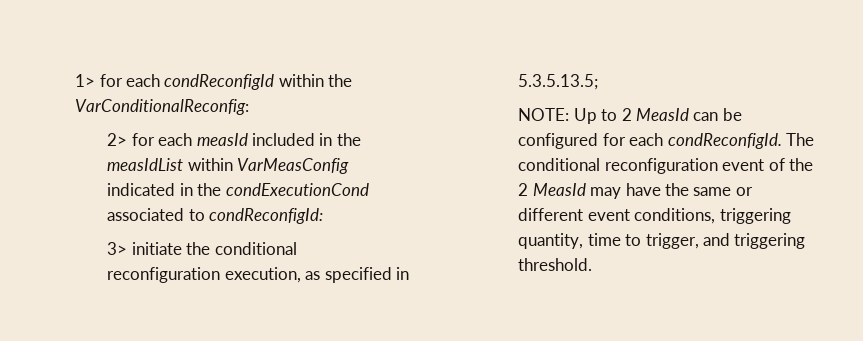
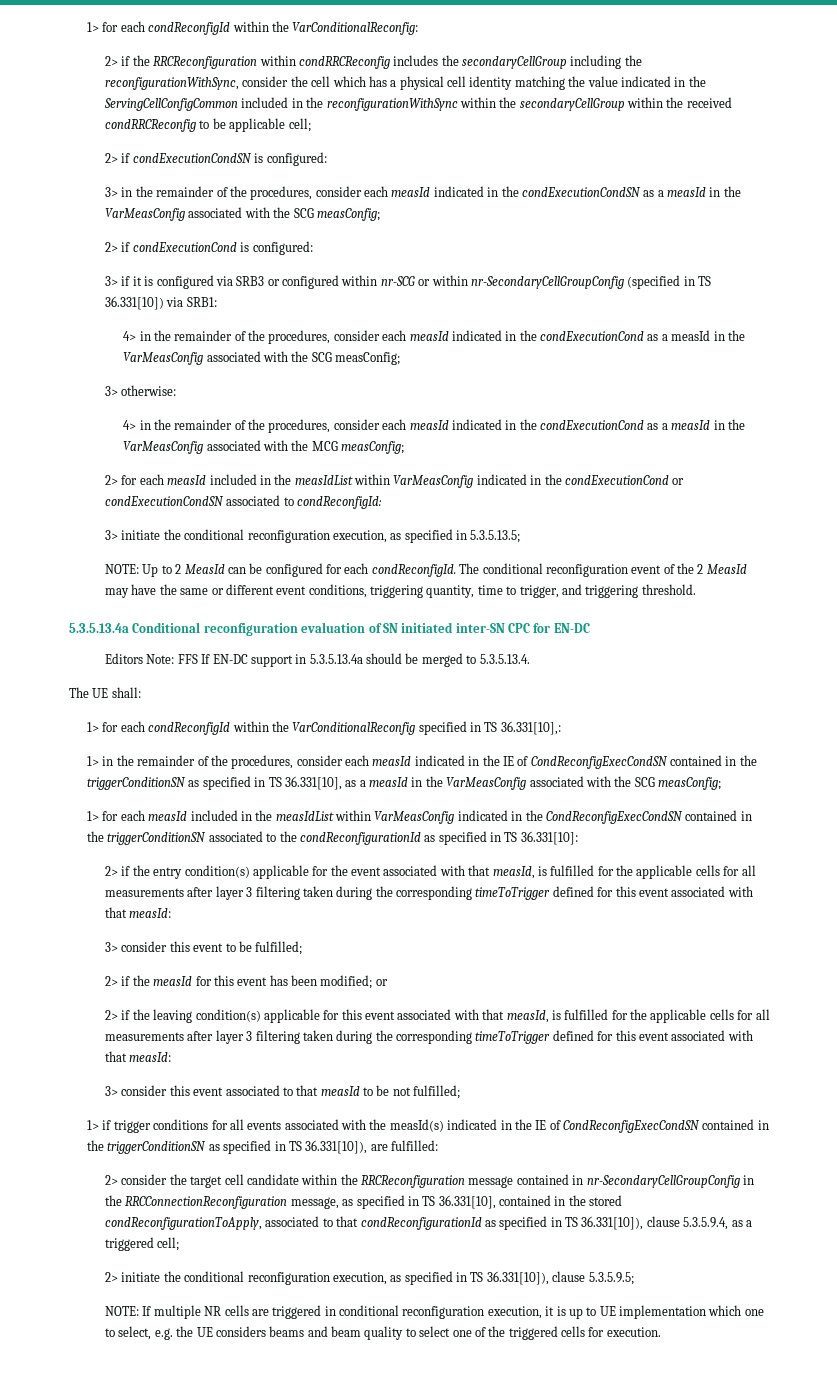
+ 2> if the RRCReconfiguration within condRRCReconfig includes the secondaryCellGroup including the reconfigurationWithSync, consider the cell which has a physical cell identity matching the value indicated in the ServingCellConfigCommon included in the reconfigurationWithSync within the secondaryCellGroup within the received condRRCReconfig to be applicable cell;
+ 2> if condExecutionCondSN is configured:
+ 3> in the remainder of the procedures, consider each measId indicated in the condExecutionCondSN as a measId in the VarMeasConfig associated with the SCG measConfig;
+ 2> if condExecutionCond is configured:
+ 3> if it is configured via SRB3 or configured within nr-SCG or within nr-SecondaryCellGroupConfig (specified in TS 36.331[10]) via SRB1:
+ 4> in the remainder of the procedures, consider each measId indicated in the condExecutionCond as a measId in the VarMeasConfig associated with the SCG measConfig;
+ 3> otherwise:
+ 4> in the remainder of the procedures, consider each measId indicated in the condExecutionCond as a measId in the VarMeasConfig associated with the MCG measConfig;
- 2> for each measId included in the measIdList within VarMeasConfig indicated in the condExecutionCond associated to condReconfigId:
+ 2> for each measId included in the measIdList within VarMeasConfig indicated in the condExecutionCond or condExecutionCondSN associated to condReconfigId:
+ 5.3.5.13.4a Conditional reconfiguration evaluation of SN initiated inter-SN CPC for EN-DC
+ Editors Note: FFS If EN-DC support in 5.3.5.13.4a should be merged to 5.3.5.13.4.
+ The UE shall:
+ 1> for each condReconfigId within the VarConditionalReconfig specified in TS 36.331[10],:
+ 1> in the remainder of the procedures, consider each measId indicated in the IE of CondReconfigExecCondSN contained in the triggerConditionSN as specified in TS 36.331[10], as a measId in the VarMeasConfig associated with the SCG measConfig;
+ 1> for each measId included in the measIdList within VarMeasConfig indicated in the CondReconfigExecCondSN contained in the triggerConditionSN associated to the condReconfigurationId as specified in TS 36.331[10]:
+ 2> if the entry condition(s) applicable for the event associated with that measId, is fulfilled for the applicable cells for all measurements after layer 3 filtering taken during the corresponding timeToTrigger defined for this event associated with that measId:
+ 3> consider this event to be fulfilled;
+ 2> if the measId for this event has been modified; or
+ 2> if the leaving condition(s) applicable for this event associated with that measId, is fulfilled for the applicable cells for all measurements after layer 3 filtering taken during the corresponding timeToTrigger defined for this event associated with that measId:
+ 3> consider this event associated to that measId to be not fulfilled;
+ 1> if trigger conditions for all events associated with the measId(s) indicated in the IE of CondReconfigExecCondSN contained in the triggerConditionSN as specified in TS 36.331[10]), are fulfilled:
+ 2> consider the target cell candidate within the RRCReconfiguration message contained in nr-SecondaryCellGroupConfig in the RRCConnectionReconfiguration message, as specified in TS 36.331[10], contained in the stored condReconfigurationToApply, associated to that condReconfigurationId as specified in TS 36.331[10]), clause 5.3.5.9.4, as a triggered cell;
+ 2> initiate the conditional reconfiguration execution, as specified in TS 36.331[10]), clause 5.3.5.9.5;
+ NOTE: If multiple NR cells are triggered in conditional reconfiguration execution, it is up to UE implementation which one to select, e.g. the UE considers beams and beam quality to select one of the triggered cells for execution.

